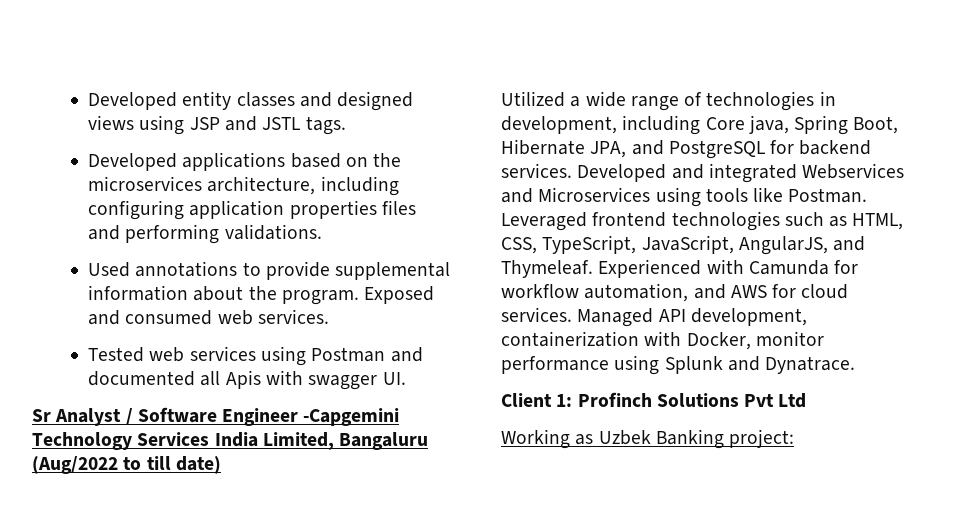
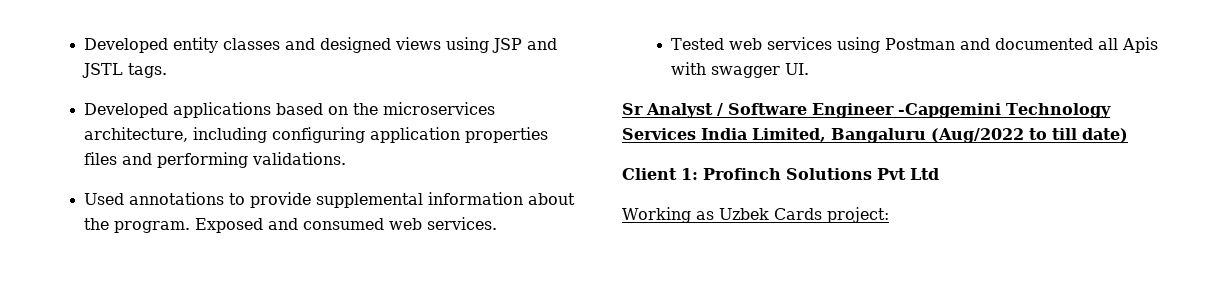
- Utilized a wide range of technologies in development, including Core java, Spring Boot, Hibernate JPA, and PostgreSQL for backend services. Developed and integrated Webservices and Microservices using tools like Postman. Leveraged frontend technologies such as HTML, CSS, TypeScript, JavaScript, AngularJS, and Thymeleaf. Experienced with Camunda for workflow automation, and AWS for cloud services. Managed API development, containerization with Docker, monitor performance using Splunk and Dynatrace.
- Working as Uzbek Banking project:
+ Working as Uzbek Cards project:

